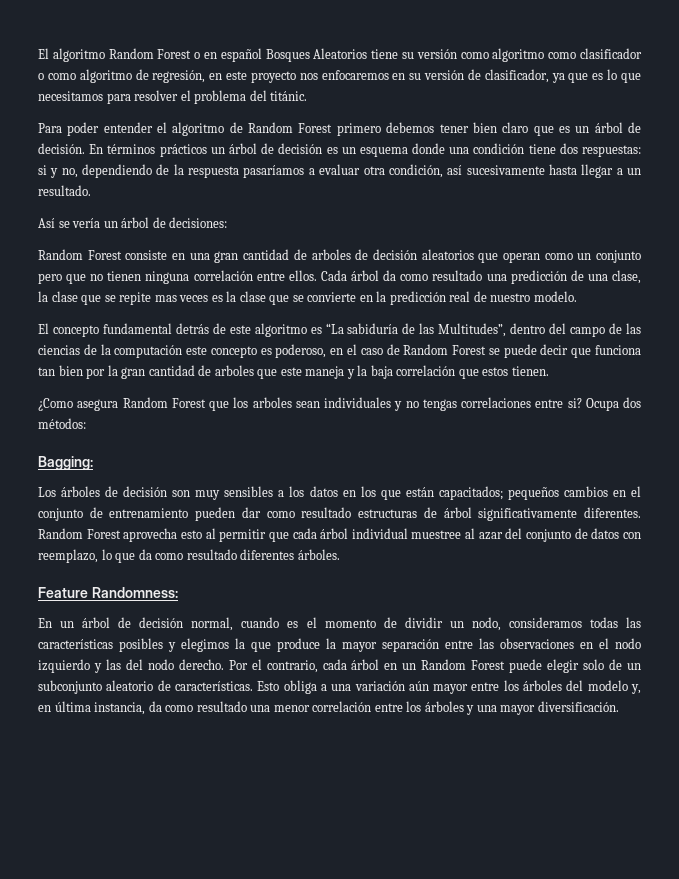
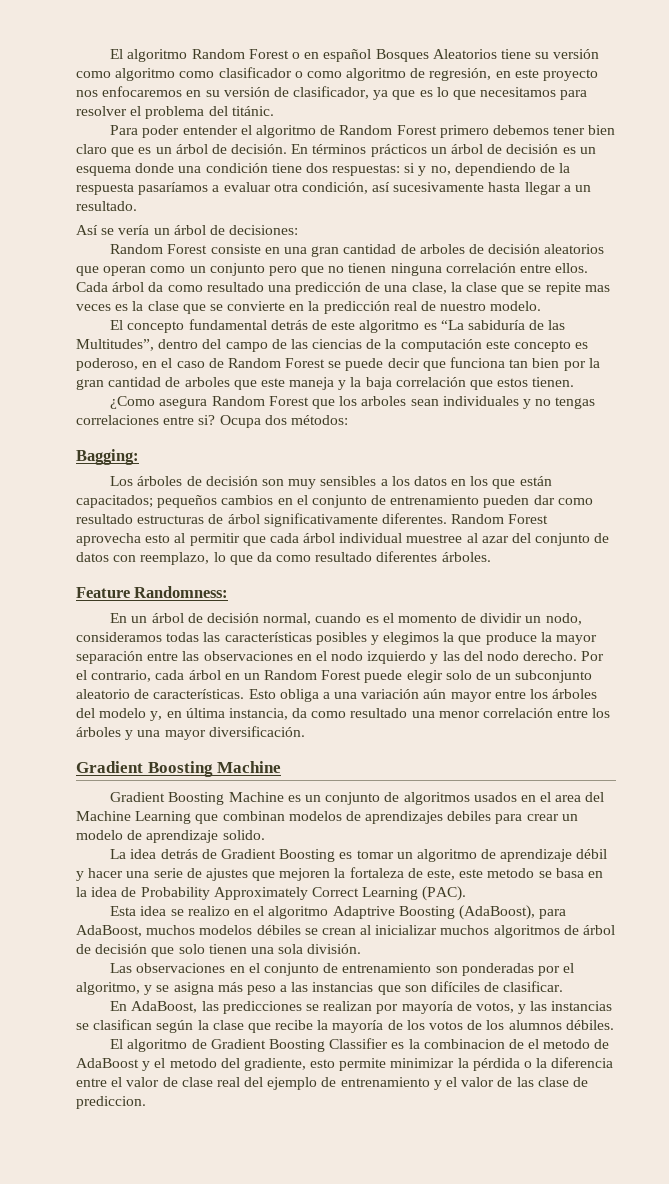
  Esto obliga a una variación aún mayor entre los árboles del modelo y, en última instancia, da como resultado una menor correlación entre los árboles y una mayor diversificación.
+ Gradient Boosting Machine
+ Gradient Boosting Machine es un conjunto de algoritmos usados en el area del Machine Learning que combinan modelos de aprendizajes debiles para crear un modelo de aprendizaje solido.
+ La idea detrás de Gradient Boosting es tomar un algoritmo de aprendizaje débil y hacer una serie de ajustes que mejoren la fortaleza de este, este metodo se basa en la idea de Probability Approximately Correct Learning (PAC).
+ Esta idea se realizo en el algoritmo Adaptrive Boosting (AdaBoost), para AdaBoost, muchos modelos débiles se crean al inicializar muchos algoritmos de árbol de decisión que solo tienen una sola división.
+ Las observaciones en el conjunto de entrenamiento son ponderadas por el algoritmo, y se asigna más peso a las instancias que son difíciles de clasificar.
+ En AdaBoost, las predicciones se realizan por mayoría de votos, y las instancias se clasifican según la clase que recibe la mayoría de los votos de los alumnos débiles.
+ El algoritmo de Gradient Boosting Classifier es la combinacion de el metodo de AdaBoost y el metodo del gradiente, esto permite minimizar la pérdida o la diferencia entre el valor de clase real del ejemplo de entrenamiento y el valor de las clase de prediccion.

